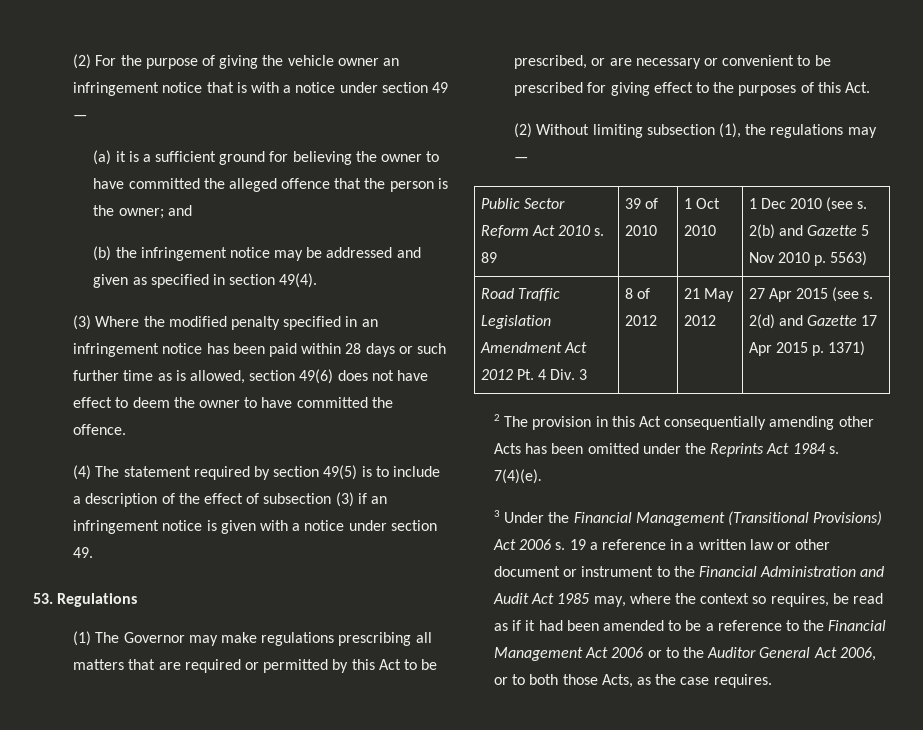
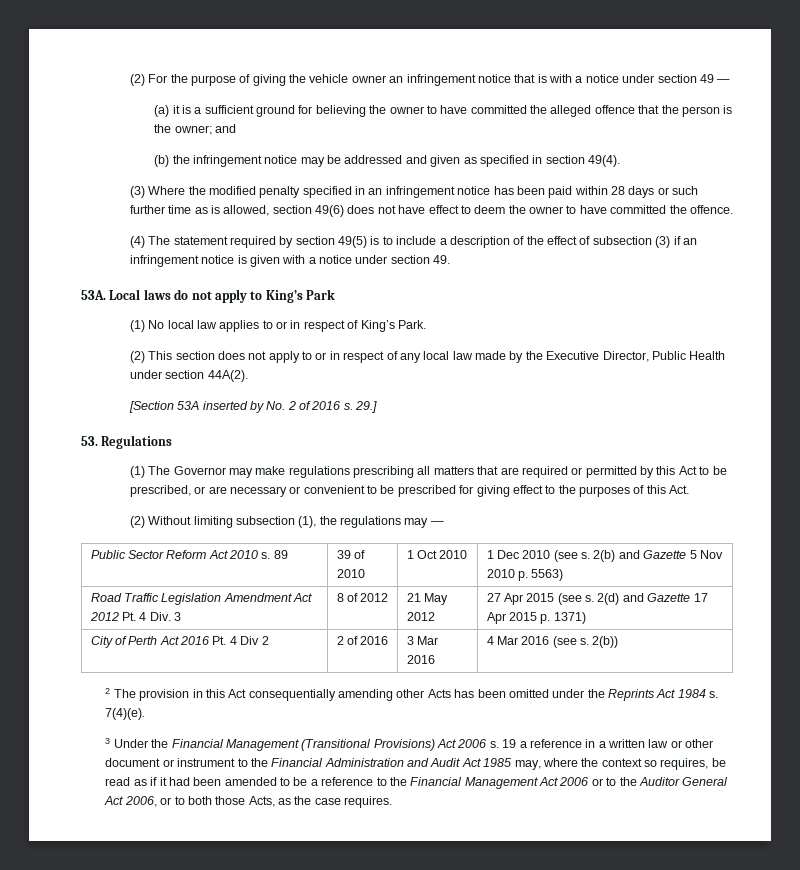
+ 53A. Local laws do not apply to King’s Park
+ (1) No local law applies to or in respect of King’s Park.
+ (2) This section does not apply to or in respect of any local law made by the Executive Director, Public Health under section 44A(2).
+ [Section 53A inserted by No. 2 of 2016 s. 29.]
+ City of Perth Act 2016 Pt. 4 Div 2 | 2 of 2016 | 3 Mar 2016 | 4 Mar 2016 (see s. 2(b))

